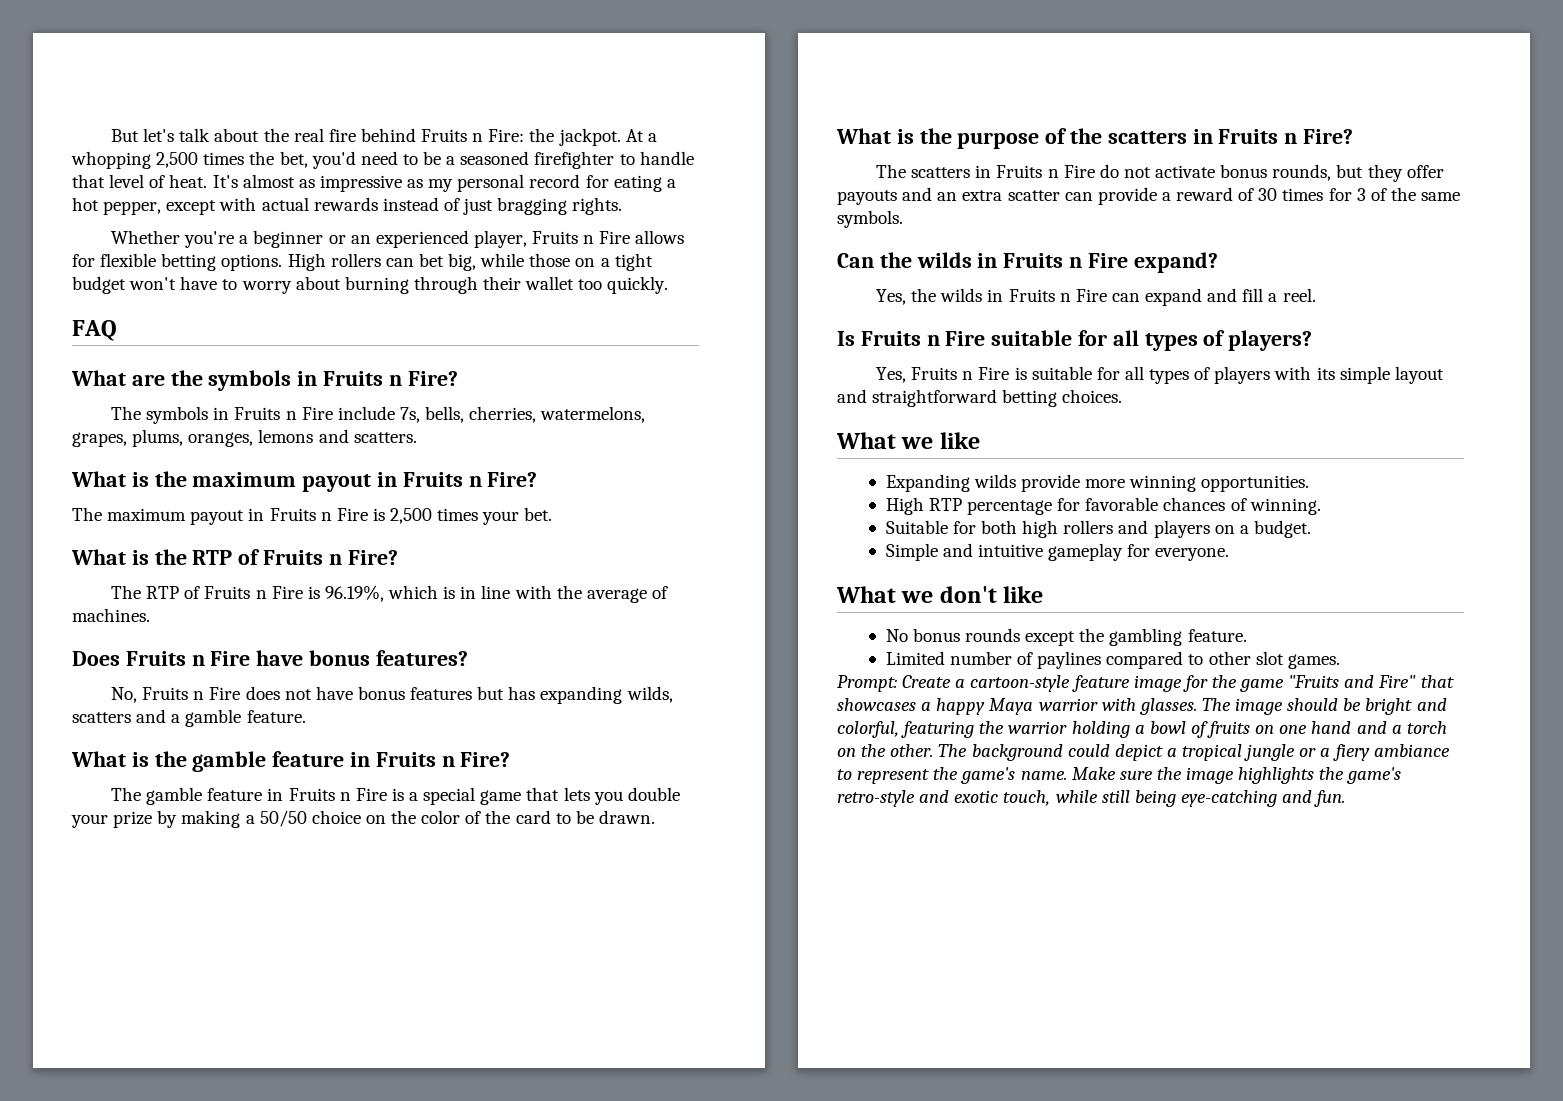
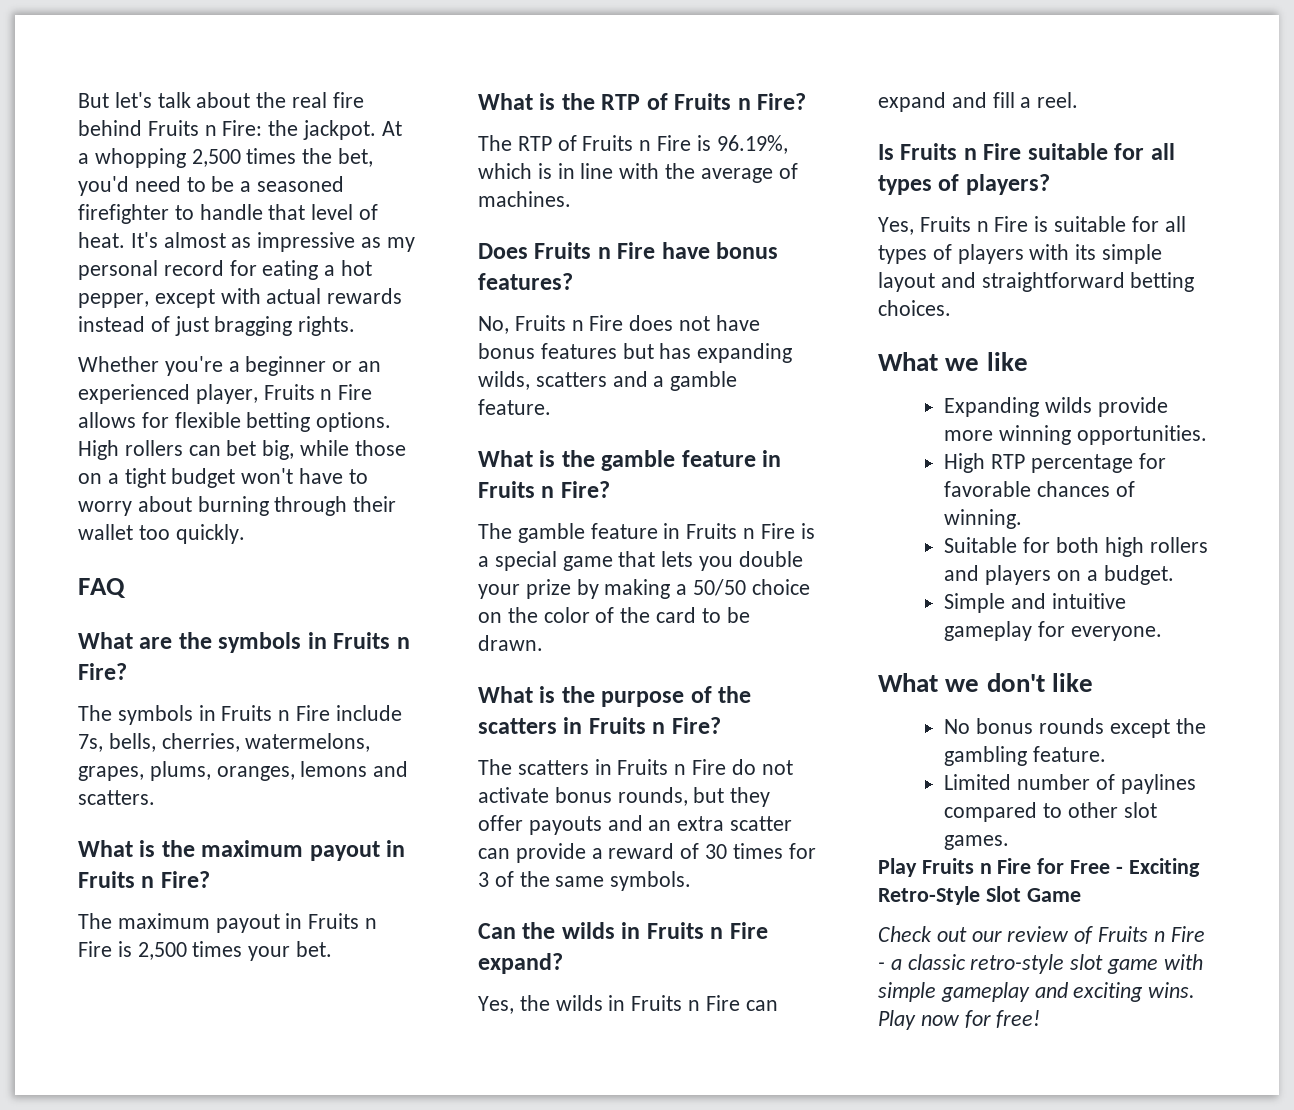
- Prompt: Create a cartoon-style feature image for the game "Fruits and Fire" that showcases a happy Maya warrior with glasses. The image should be bright and colorful, featuring the warrior holding a bowl of fruits on one hand and a torch on the other. The background could depict a tropical jungle or a fiery ambiance to represent the game's name. Make sure the image highlights the game's retro-style and exotic touch, while still being eye-catching and fun.
+ Play Fruits n Fire for Free - Exciting Retro-Style Slot Game
+ Check out our review of Fruits n Fire - a classic retro-style slot game with simple gameplay and exciting wins. Play now for free!

